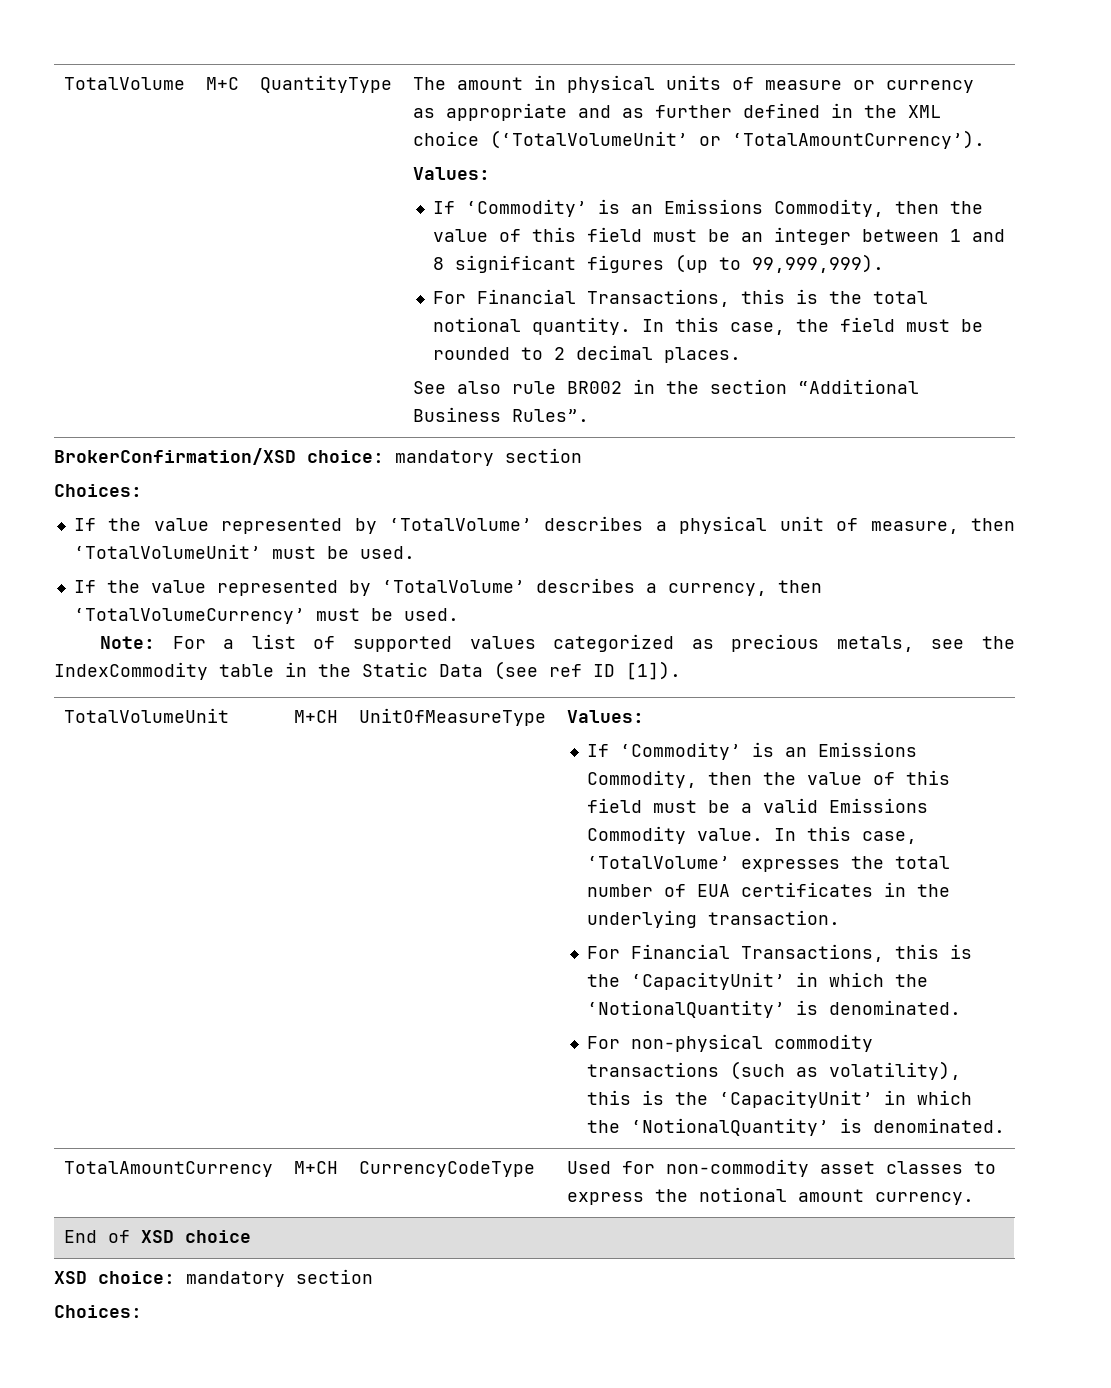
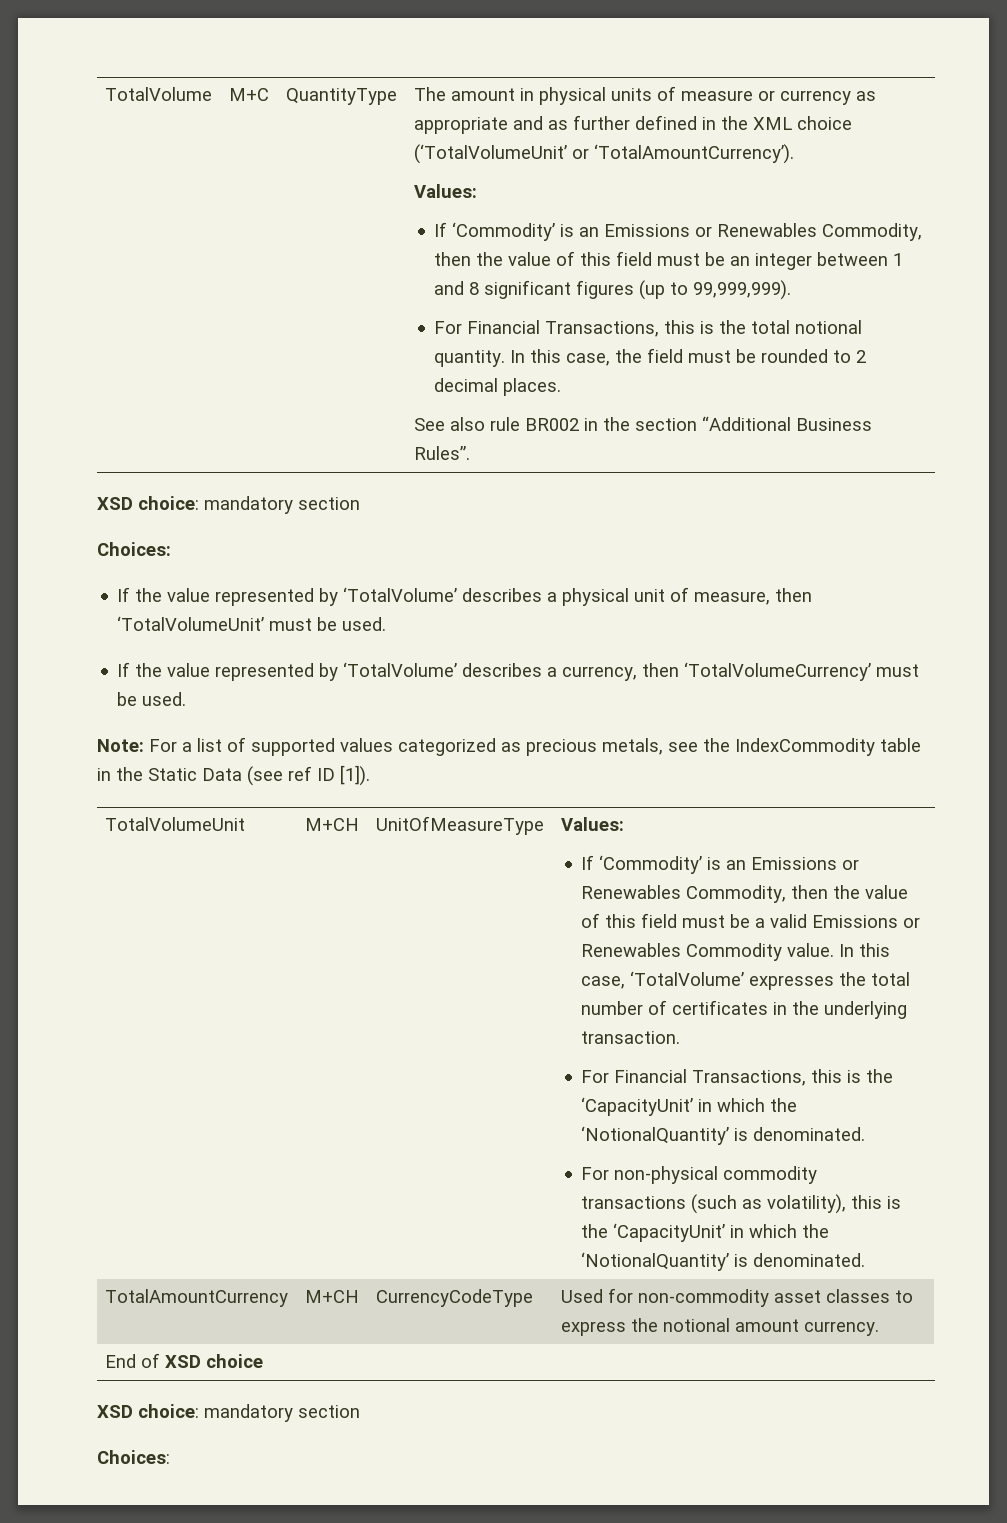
- If ‘Commodity’ is an Emissions Commodity, then the value of this field must be an integer between 1 and 8 significant figures (up to 99,999,999).
+ If ‘Commodity’ is an Emissions or Renewables Commodity, then the value of this field must be an integer between 1 and 8 significant figures (up to 99,999,999).
  See also rule BR002 in the section “Additional Business Rules”.
- BrokerConfirmation/XSD choice: mandatory section
+ XSD choice: mandatory section
- If ‘Commodity’ is an Emissions Commodity, then the value of this field must be a valid Emissions Commodity value.
+ If ‘Commodity’ is an Emissions or Renewables Commodity, then the value of this field must be a valid Emissions or Renewables Commodity value.
- In this case, ‘TotalVolume’ expresses the total number of EUA certificates in the underlying transaction.
+ In this case, ‘TotalVolume’ expresses the total number of certificates in the underlying transaction.

